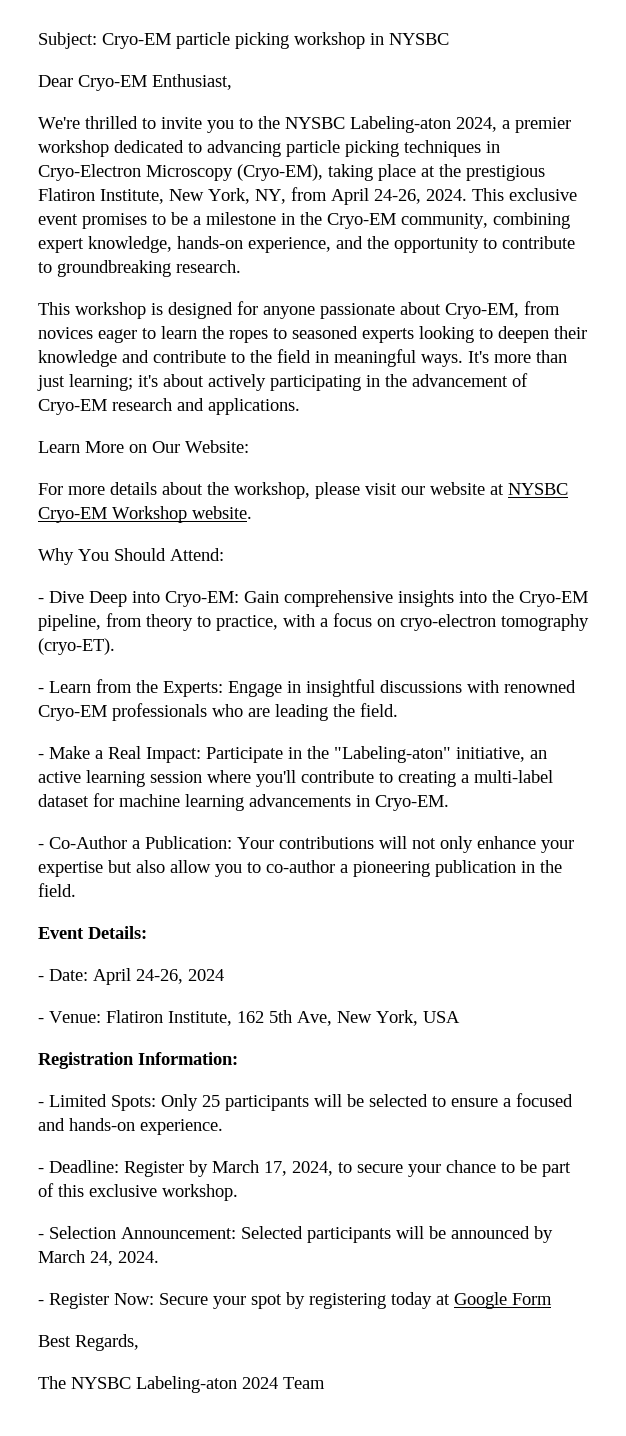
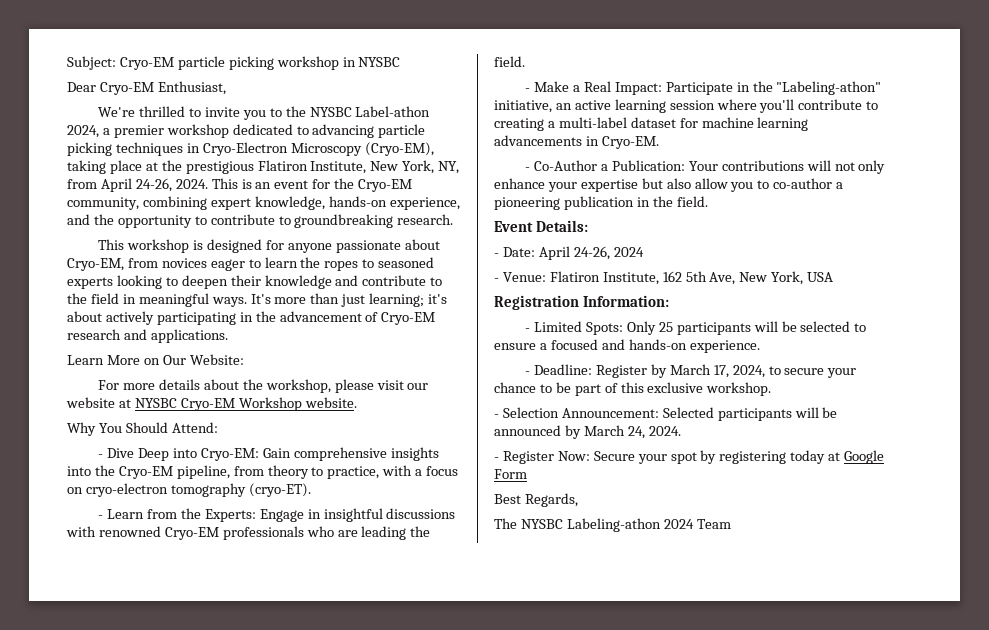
- We're thrilled to invite you to the NYSBC Labeling-aton 2024, a premier workshop dedicated to advancing particle picking techniques in Cryo-Electron Microscopy (Cryo-EM), taking place at the prestigious Flatiron Institute, New York, NY, from April 24-26, 2024.
+ We're thrilled to invite you to the NYSBC Label-athon 2024, a premier workshop dedicated to advancing particle picking techniques in Cryo-Electron Microscopy (Cryo-EM), taking place at the prestigious Flatiron Institute, New York, NY, from April 24-26, 2024.
- This exclusive event promises to be a milestone in the Cryo-EM community, combining expert knowledge, hands-on experience, and the opportunity to contribute to groundbreaking research.
+ This is an event for the Cryo-EM community, combining expert knowledge, hands-on experience, and the opportunity to contribute to groundbreaking research.
- - Make a Real Impact: Participate in the "Labeling-aton" initiative, an active learning session where you'll contribute to creating a multi-label dataset for machine learning advancements in Cryo-EM.
+ - Make a Real Impact: Participate in the "Labeling-athon" initiative, an active learning session where you'll contribute to creating a multi-label dataset for machine learning advancements in Cryo-EM.
- The NYSBC Labeling-aton 2024 Team
+ The NYSBC Labeling-athon 2024 Team

